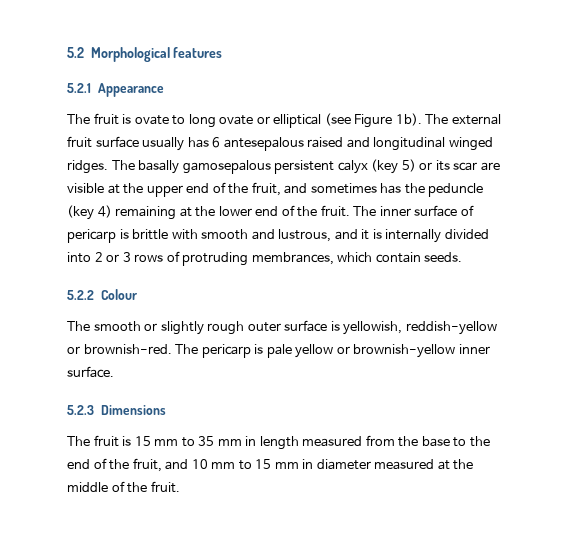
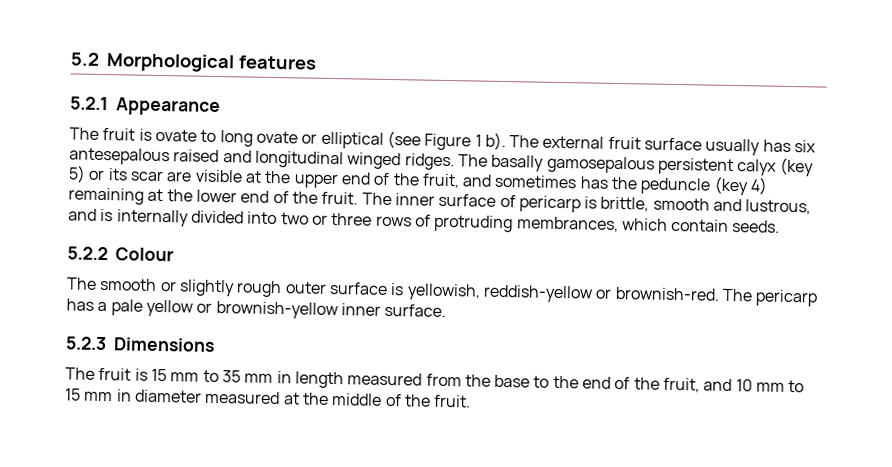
- The fruit is ovate to long ovate or elliptical (see Figure 1b).
+ The fruit is ovate to long ovate or elliptical (see Figure 1 b).
- The external fruit surface usually has 6 antesepalous raised and longitudinal winged ridges.
+ The external fruit surface usually has six antesepalous raised and longitudinal winged ridges.
- The inner surface of pericarp is brittle with smooth and lustrous, and it is internally divided into 2 or 3 rows of protruding membrances, which contain seeds.
+ The inner surface of pericarp is brittle, smooth and lustrous, and is internally divided into two or three rows of protruding membrances, which contain seeds.
- The pericarp is pale yellow or brownish-yellow inner surface.
+ The pericarp has a pale yellow or brownish-yellow inner surface.

